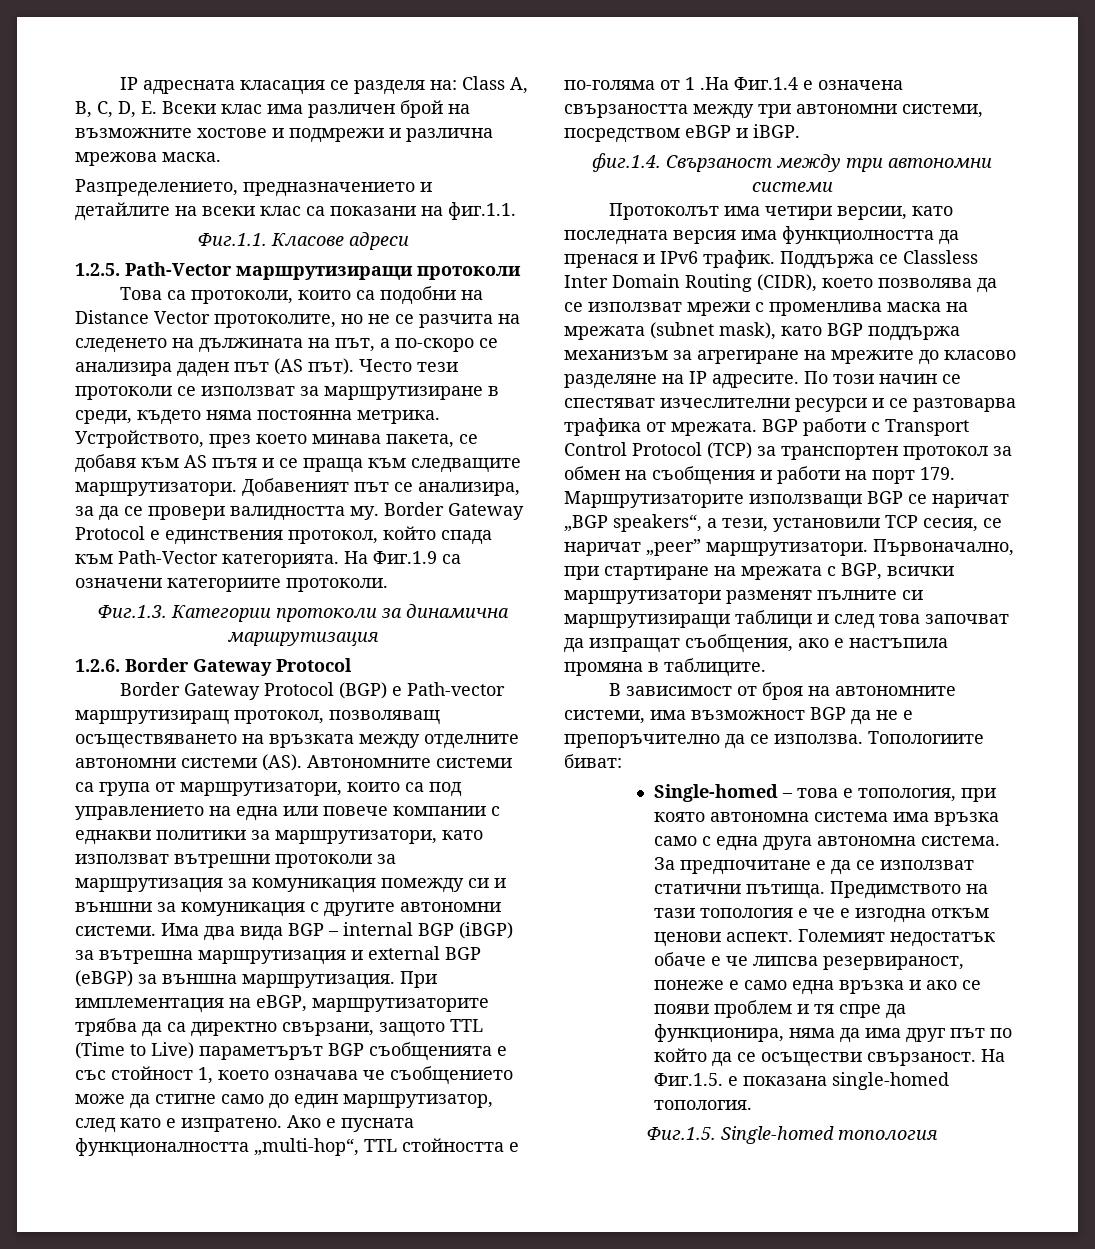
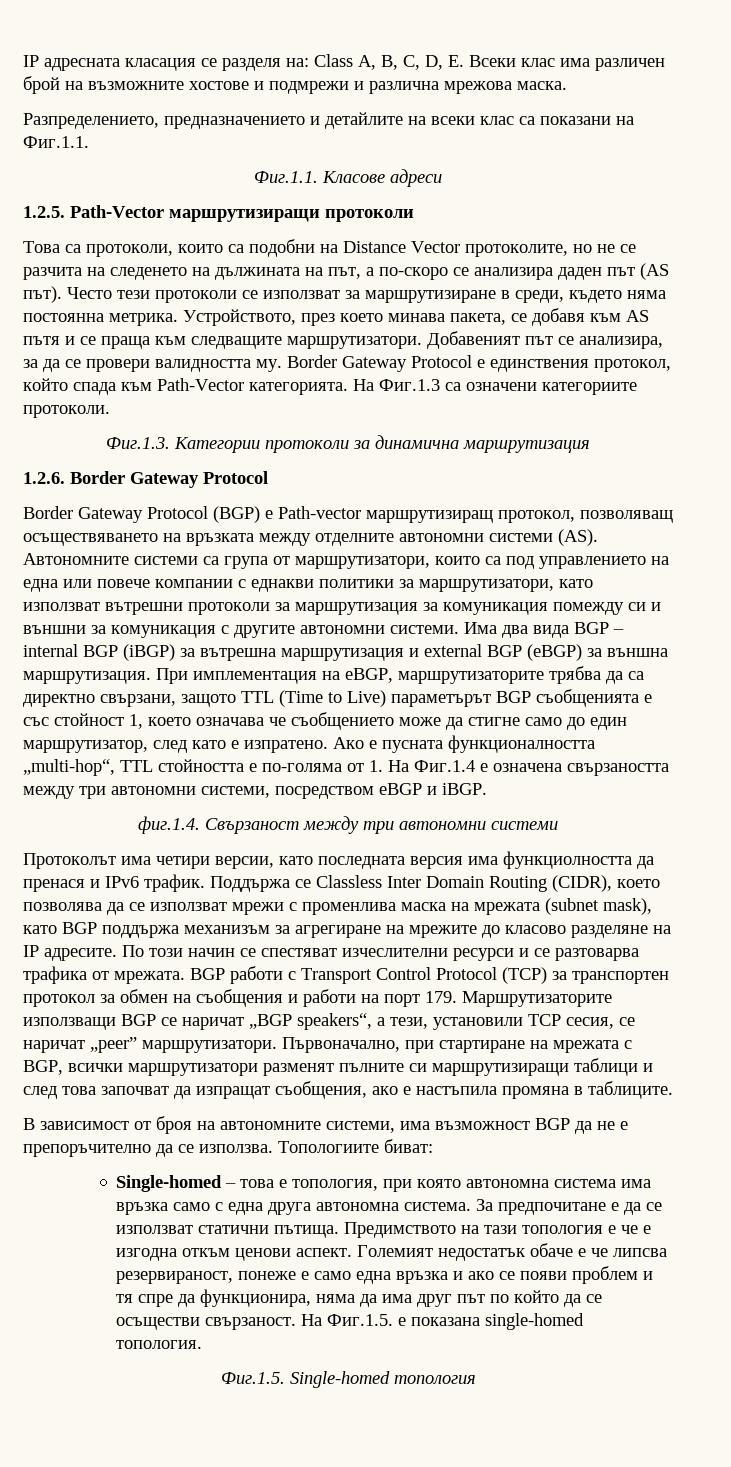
- Разпределението, предназначението и детайлите на всеки клас са показани на фиг.1.1.
+ Разпределението, предназначението и детайлите на всеки клас са показани на Фиг.1.1.
- На Фиг.1.9 са означени категориите протоколи.
+ На Фиг.1.3 са означени категориите протоколи.
- Aко e пусната функционалността „multi-hop“, TTL стойността е по-голяма от 1 .На Фиг.1.4 е означена свързаността между три автономни системи, посредством eBGP и iBGP.
+ Aко e пусната функционалността „multi-hop“, TTL стойността е по-голяма от 1. На Фиг.1.4 е означена свързаността между три автономни системи, посредством eBGP и iBGP.

